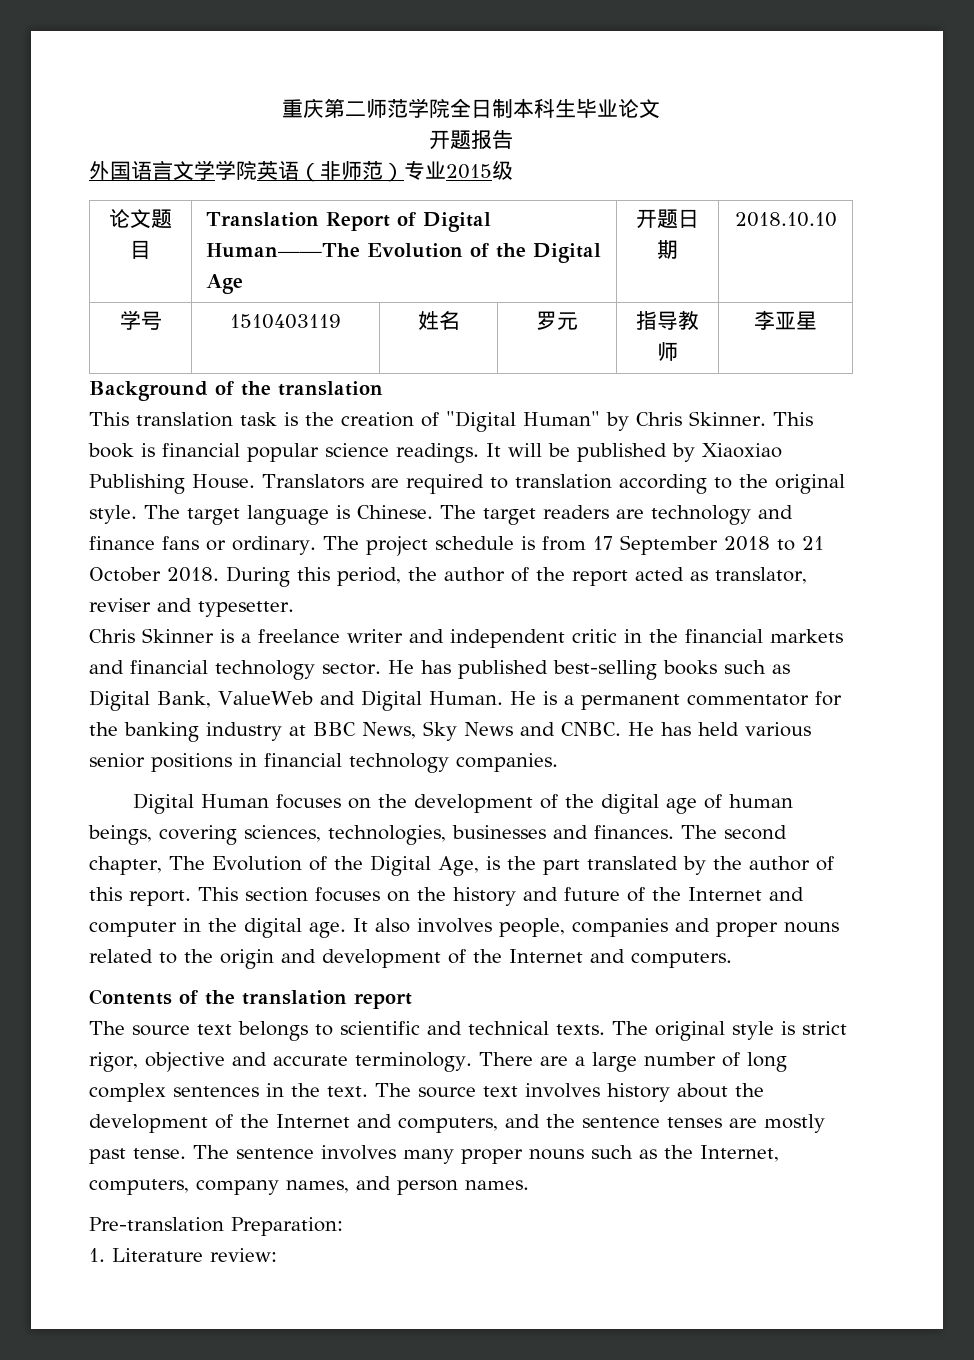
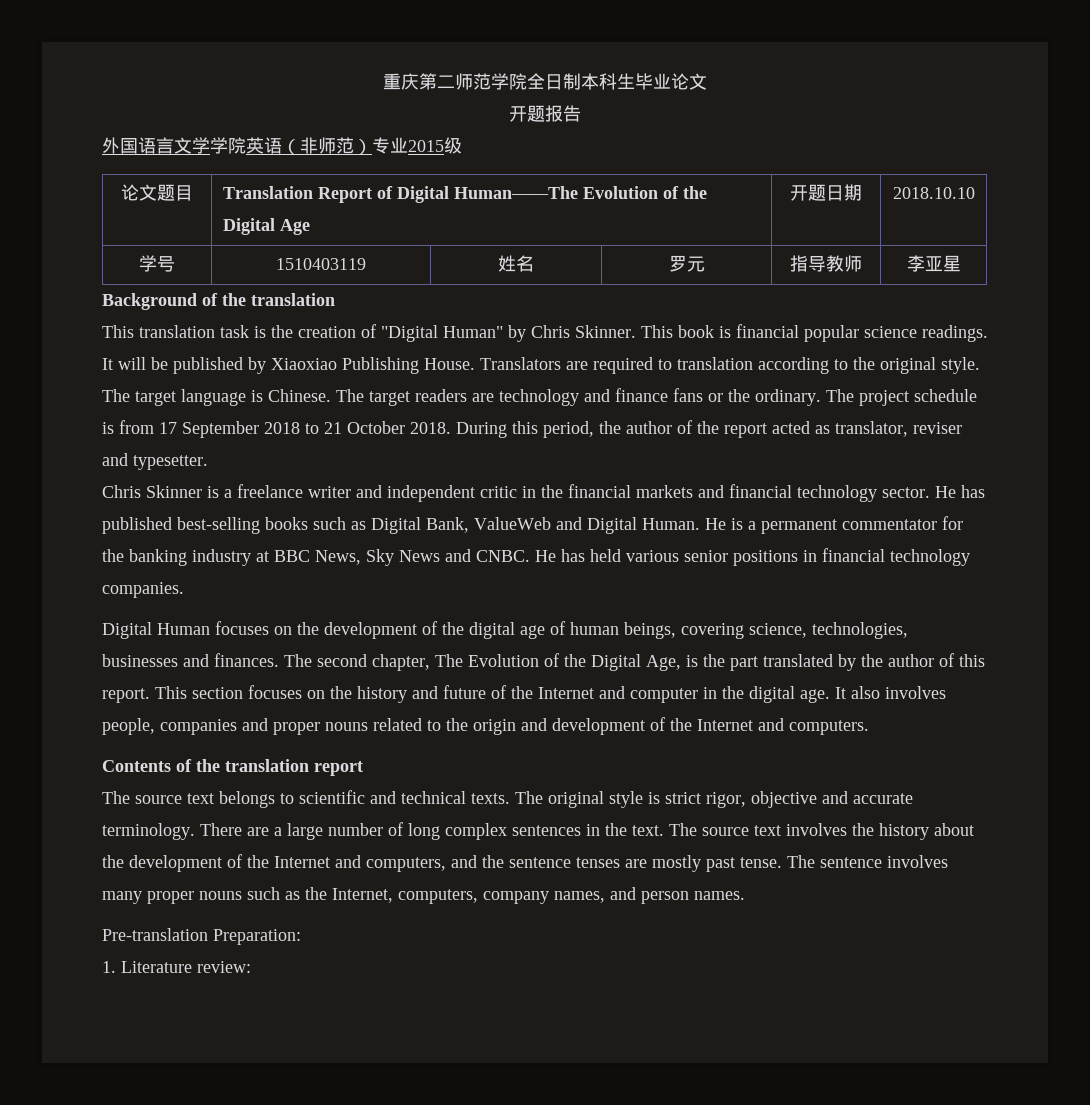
- The target readers are technology and finance fans or ordinary.
+ The target readers are technology and finance fans or the ordinary.
- Digital Human focuses on the development of the digital age of human beings, covering sciences, technologies, businesses and finances.
+ Digital Human focuses on the development of the digital age of human beings, covering science, technologies, businesses and finances.
- The source text involves history about the development of the Internet and computers, and the sentence tenses are mostly past tense.
+ The source text involves the history about the development of the Internet and computers, and the sentence tenses are mostly past tense.

